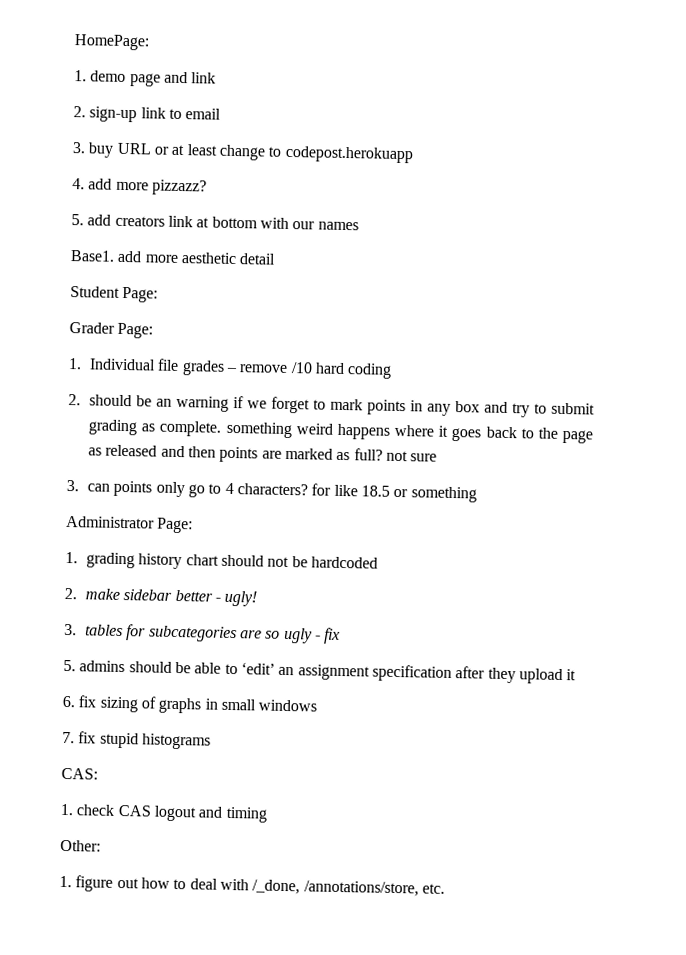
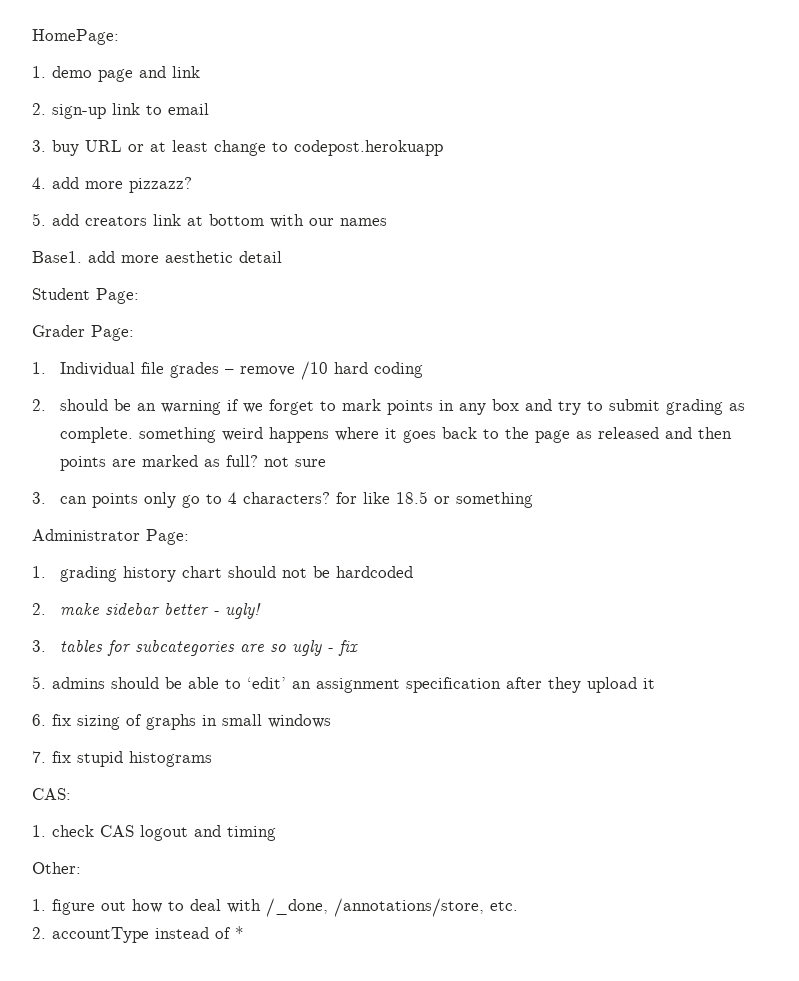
+ 2. accountType instead of *

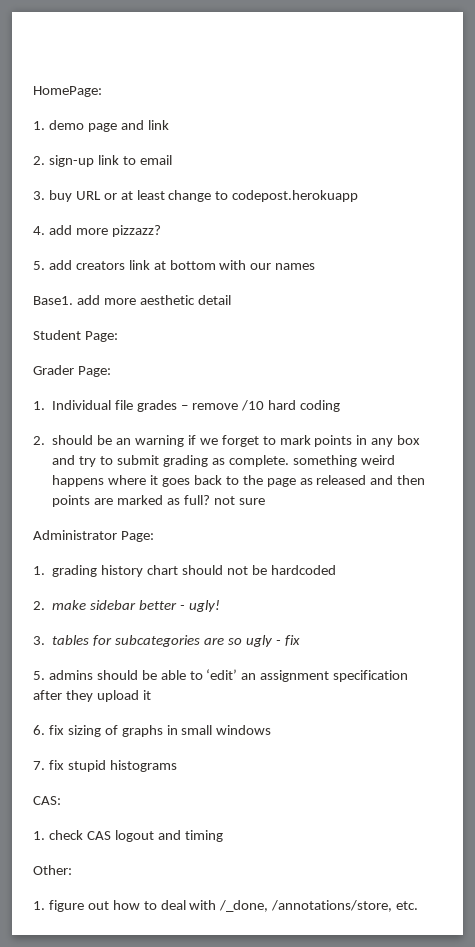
- 3. can points only go to 4 characters? for like 18.5 or something
- 2. accountType instead of *

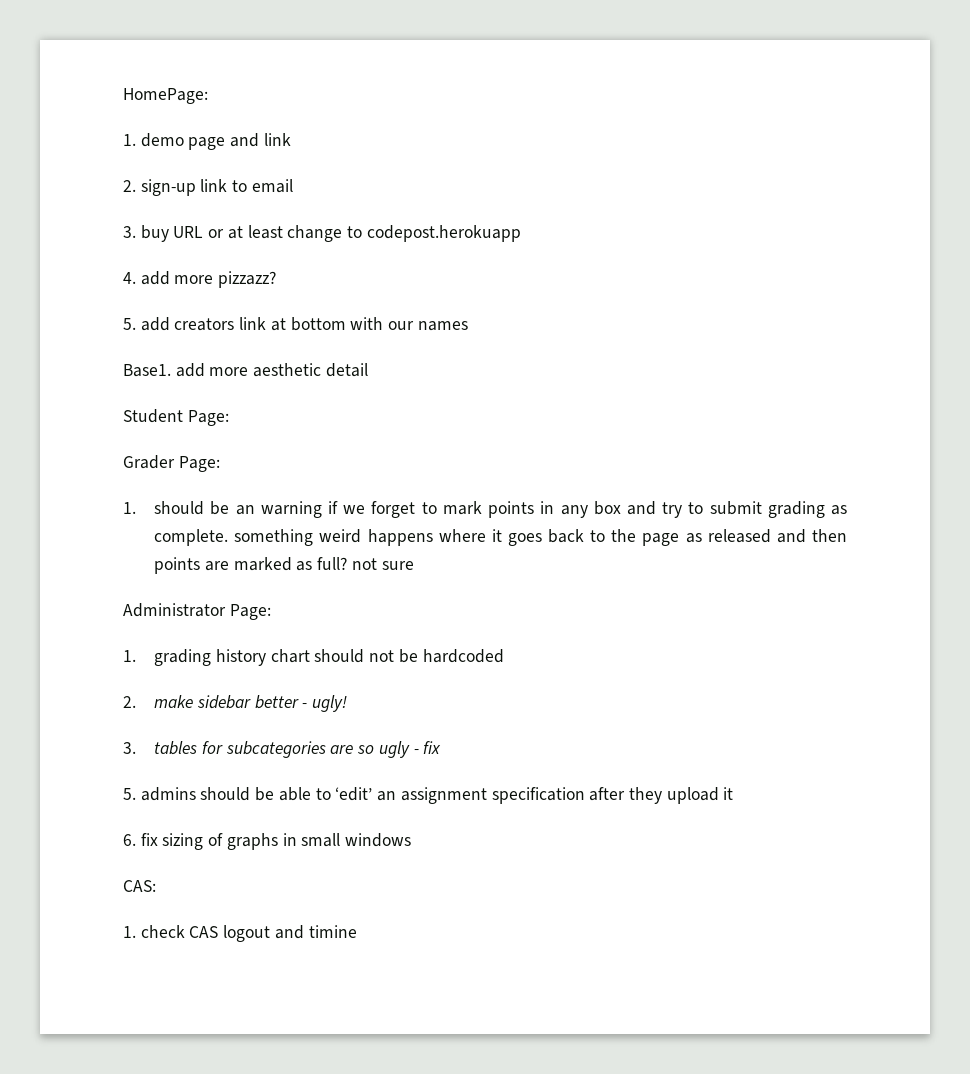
- 1. Individual file grades – remove /10 hard coding
- 2. should be an warning if we forget to mark points in any box and try to submit grading as complete. something weird happens where it goes back to the page as released and then points are marked as full? not sure
+ 1. should be an warning if we forget to mark points in any box and try to submit grading as complete. something weird happens where it goes back to the page as released and then points are marked as full? not sure
- 7. fix stupid histograms
- 1. check CAS logout and timing
- Other:
- 1. figure out how to deal with /_done, /annotations/store, etc.
+ 1. check CAS logout and timine

